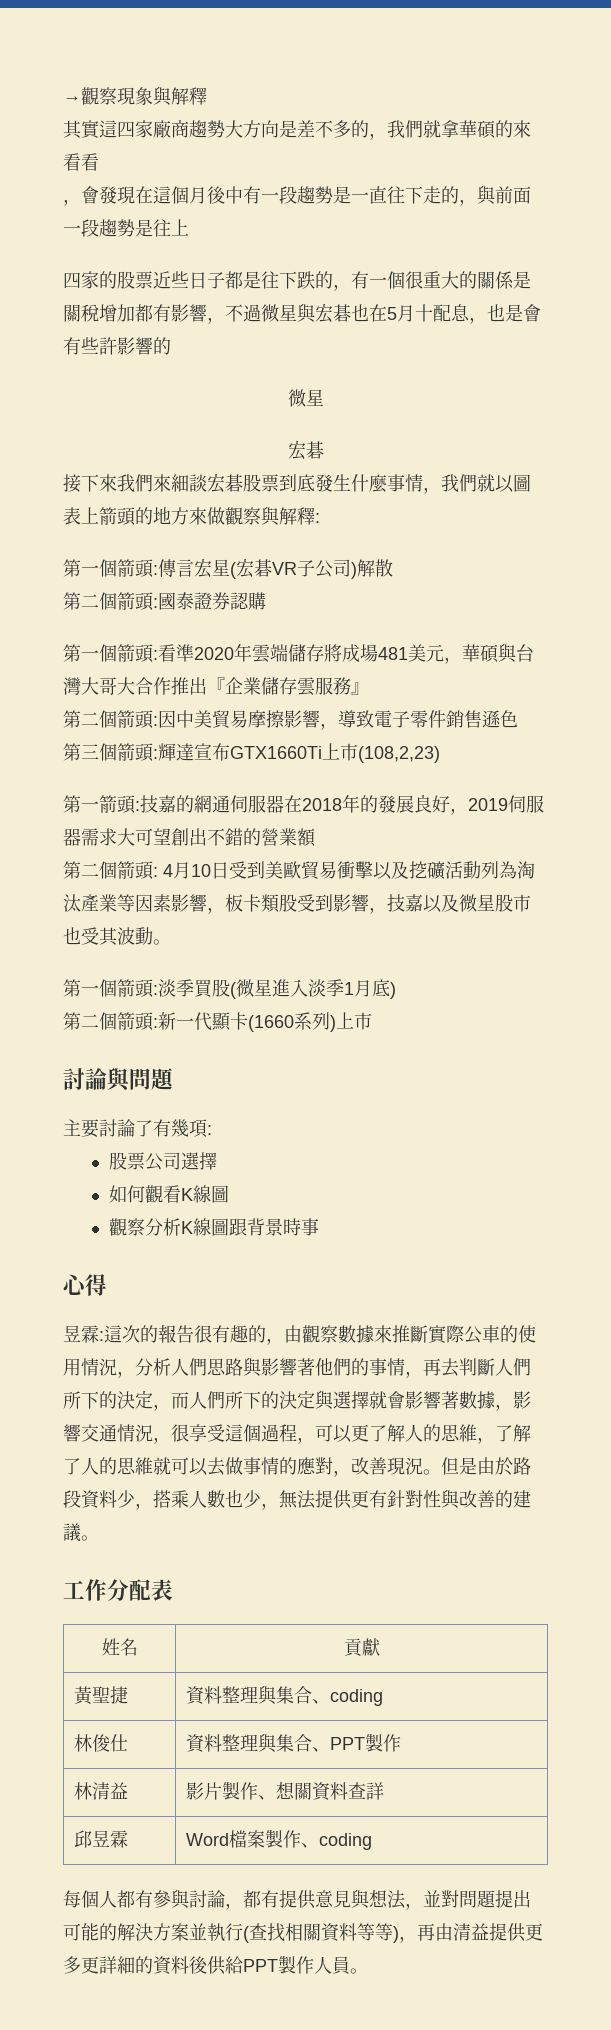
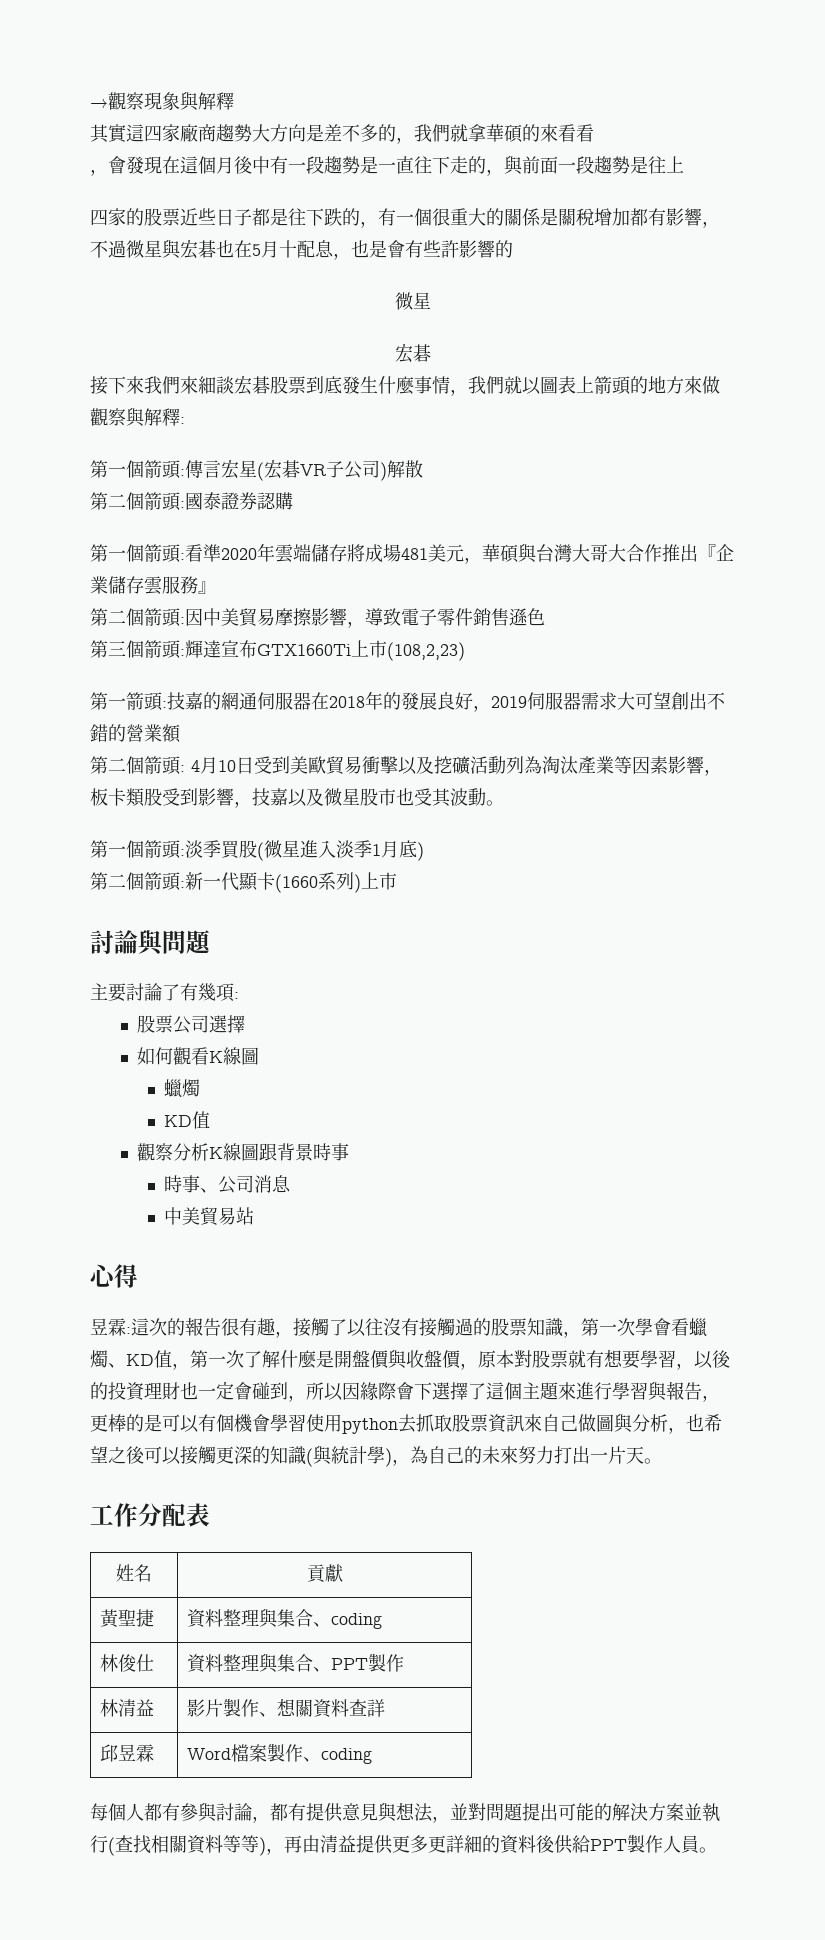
  如何觀看K線圖
+ 蠟燭
+ KD值
+ 時事、公司消息
+ 中美貿易站
- 昱霖:這次的報告很有趣的，由觀察數據來推斷實際公車的使用情況，分析人們思路與影響著他們的事情，再去判斷人們所下的決定，而人們所下的決定與選擇就會影響著數據，影響交通情況，很享受這個過程，可以更了解人的思維，了解了人的思維就可以去做事情的應對，改善現況。但是由於路段資料少，搭乘人數也少，無法提供更有針對性與改善的建議。
+ 昱霖:這次的報告很有趣，接觸了以往沒有接觸過的股票知識，第一次學會看蠟燭、KD值，第一次了解什麼是開盤價與收盤價，原本對股票就有想要學習，以後的投資理財也一定會碰到，所以因緣際會下選擇了這個主題來進行學習與報告，更棒的是可以有個機會學習使用python去抓取股票資訊來自己做圖與分析，也希望之後可以接觸更深的知識(與統計學)，為自己的未來努力打出一片天。

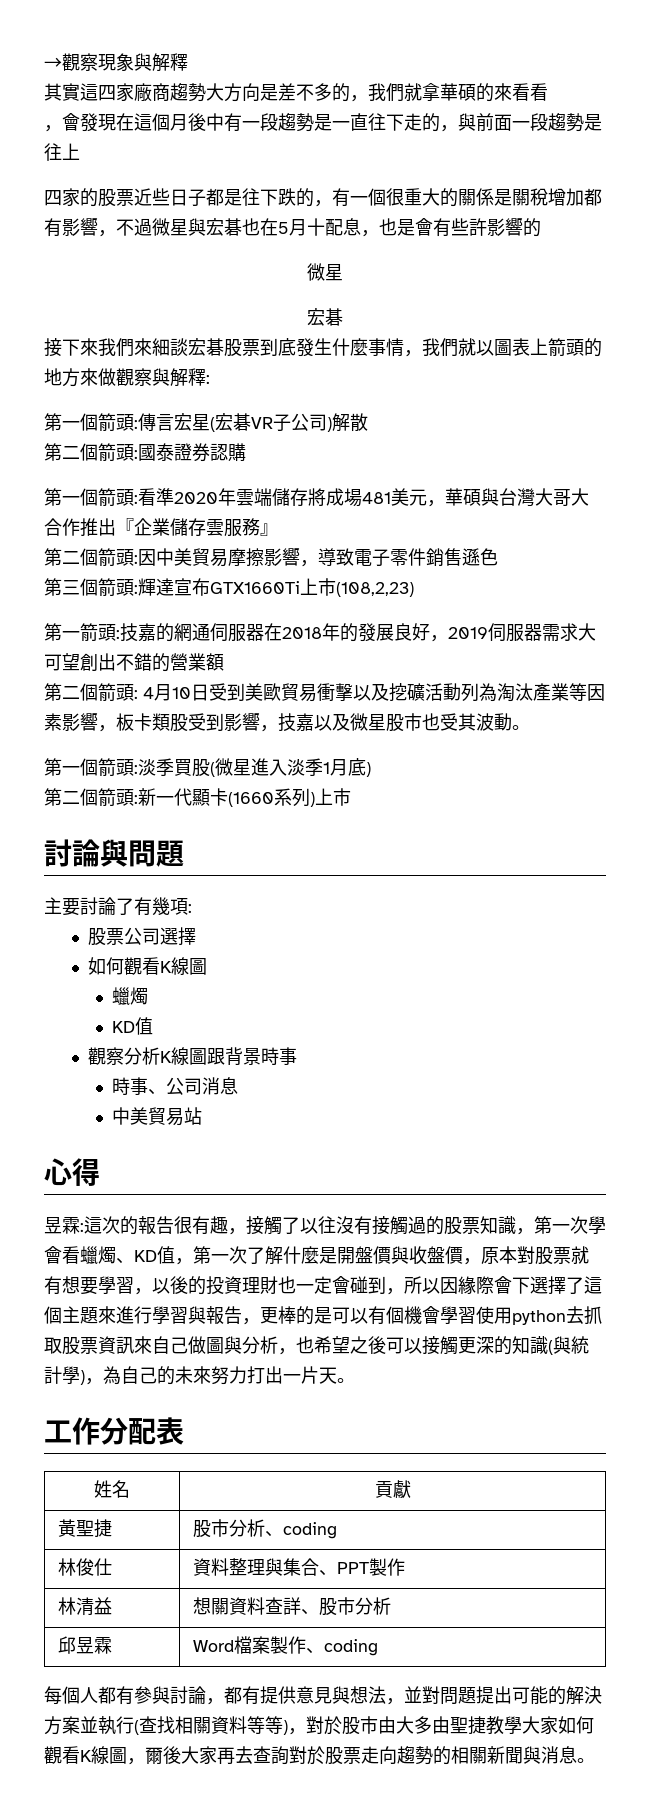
- 黃聖捷 | 資料整理與集合、coding
+ 黃聖捷 | 股市分析、coding
- 林清益 | 影片製作、想關資料查詳
+ 林清益 | 想關資料查詳、股市分析
- 每個人都有參與討論，都有提供意見與想法，並對問題提出可能的解決方案並執行(查找相關資料等等)，再由清益提供更多更詳細的資料後供給PPT製作人員。
+ 每個人都有參與討論，都有提供意見與想法，並對問題提出可能的解決方案並執行(查找相關資料等等)，對於股市由大多由聖捷教學大家如何觀看K線圖，爾後大家再去查詢對於股票走向趨勢的相關新聞與消息。

